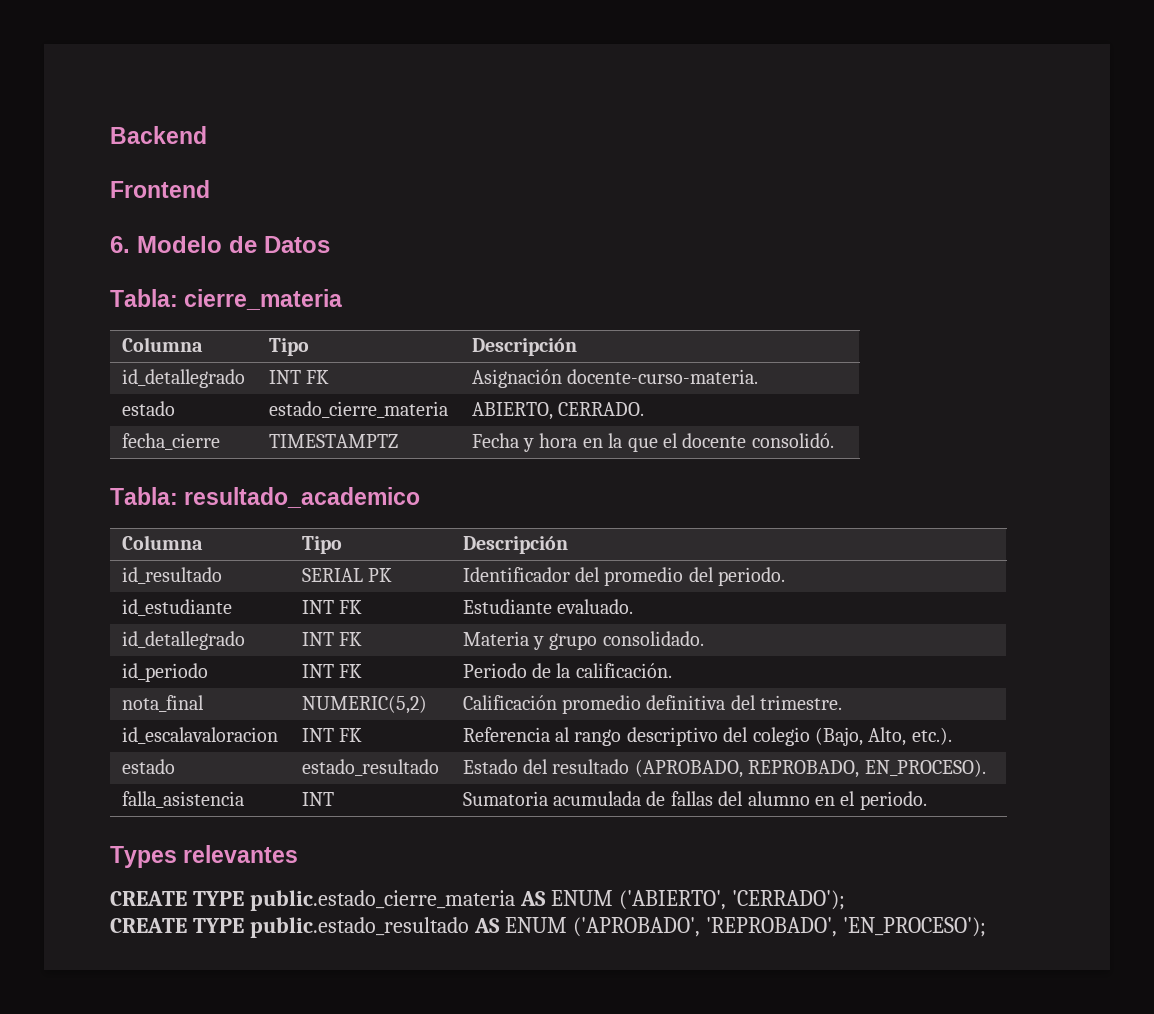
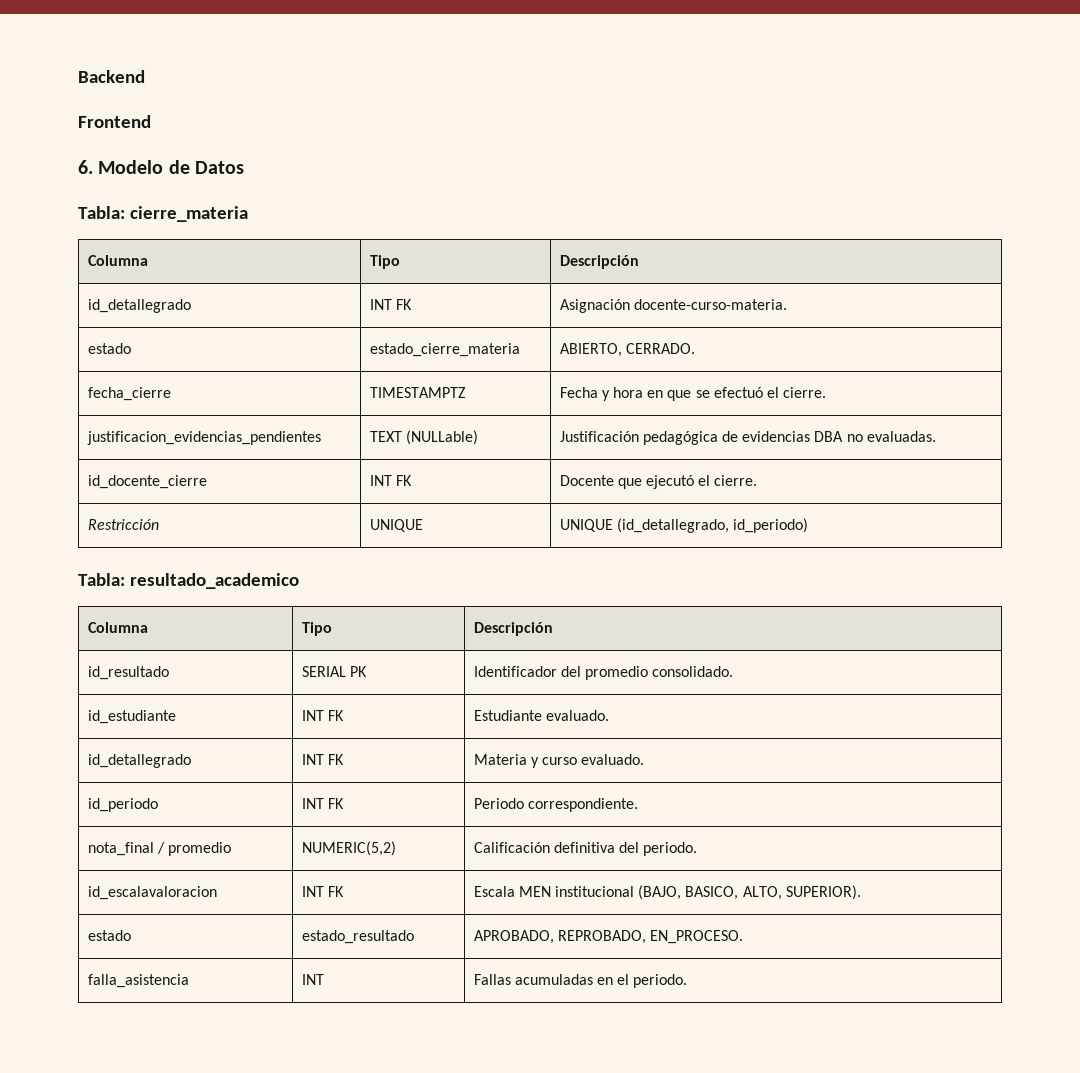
- fecha_cierre | TIMESTAMPTZ | Fecha y hora en la que el docente consolidó.
+ fecha_cierre | TIMESTAMPTZ | Fecha y hora en que se efectuó el cierre.
+ justificacion_evidencias_pendientes | TEXT (NULLable) | Justificación pedagógica de evidencias DBA no evaluadas.
+ id_docente_cierre | INT FK | Docente que ejecutó el cierre.
+ Restricción | UNIQUE | UNIQUE (id_detallegrado, id_periodo)
- id_resultado | SERIAL PK | Identificador del promedio del periodo.
+ id_resultado | SERIAL PK | Identificador del promedio consolidado.
- id_detallegrado | INT FK | Materia y grupo consolidado.
+ id_detallegrado | INT FK | Materia y curso evaluado.
- id_periodo | INT FK | Periodo de la calificación.
+ id_periodo | INT FK | Periodo correspondiente.
- nota_final | NUMERIC(5,2) | Calificación promedio definitiva del trimestre.
+ nota_final / promedio | NUMERIC(5,2) | Calificación definitiva del periodo.
- id_escalavaloracion | INT FK | Referencia al rango descriptivo del colegio (Bajo, Alto, etc.).
- estado | estado_resultado | Estado del resultado (APROBADO, REPROBADO, EN_PROCESO).
- falla_asistencia | INT | Sumatoria acumulada de fallas del alumno en el periodo.
- Types relevantes
- CREATE TYPE public.estado_cierre_materia AS ENUM ('ABIERTO', 'CERRADO');
- CREATE TYPE public.estado_resultado AS ENUM ('APROBADO', 'REPROBADO', 'EN_PROCESO');
+ id_escalavaloracion | INT FK | Escala MEN institucional (BAJO, BASICO, ALTO, SUPERIOR).
+ estado | estado_resultado | APROBADO, REPROBADO, EN_PROCESO.
+ falla_asistencia | INT | Fallas acumuladas en el periodo.

